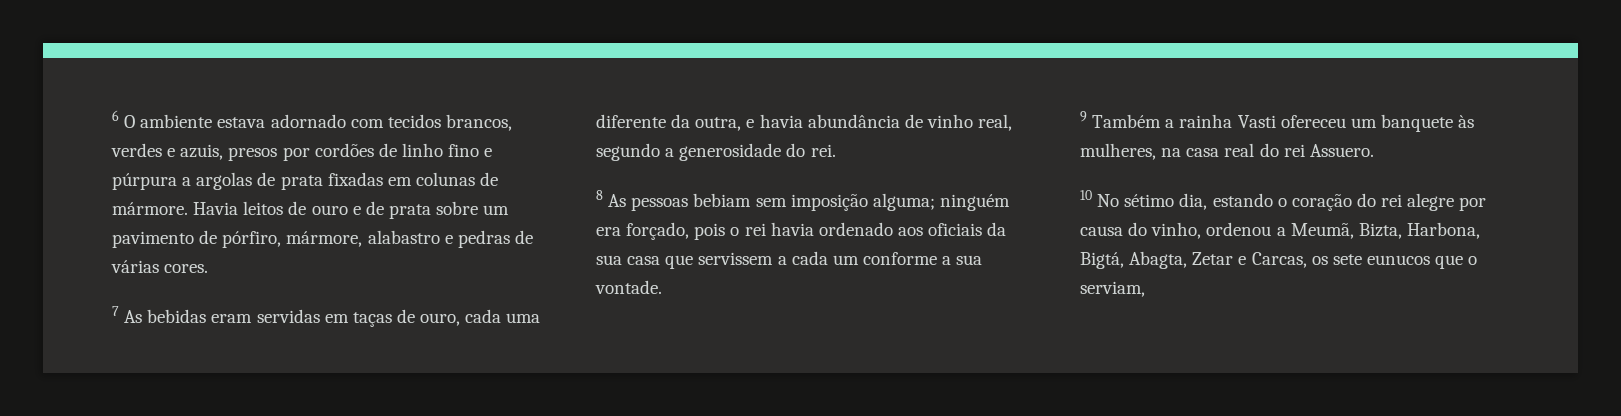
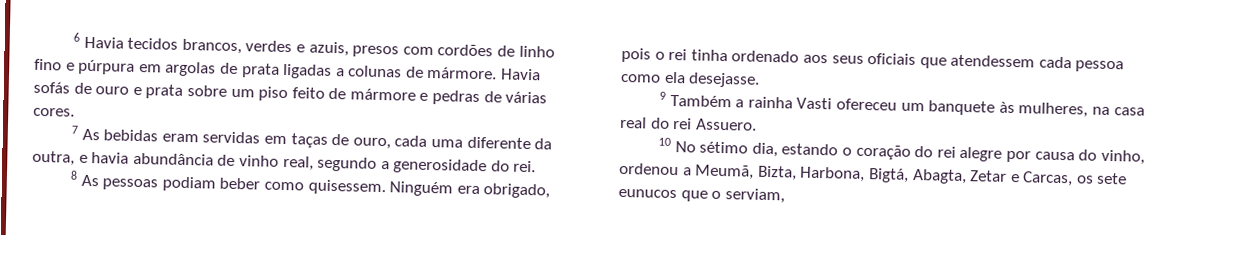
- 6 O ambiente estava adornado com tecidos brancos, verdes e azuis, presos por cordões de linho fino e púrpura a argolas de prata fixadas em colunas de mármore.
+ 6 Havia tecidos brancos, verdes e azuis, presos com cordões de linho fino e púrpura em argolas de prata ligadas a colunas de mármore.
- Havia leitos de ouro e de prata sobre um pavimento de pórfiro, mármore, alabastro e pedras de várias cores.
+ Havia sofás de ouro e prata sobre um piso feito de mármore e pedras de várias cores.
- 8 As pessoas bebiam sem imposição alguma; ninguém era forçado, pois o rei havia ordenado aos oficiais da sua casa que servissem a cada um conforme a sua vontade.
+ 8 As pessoas podiam beber como quisessem. Ninguém era obrigado, pois o rei tinha ordenado aos seus oficiais que atendessem cada pessoa como ela desejasse.

